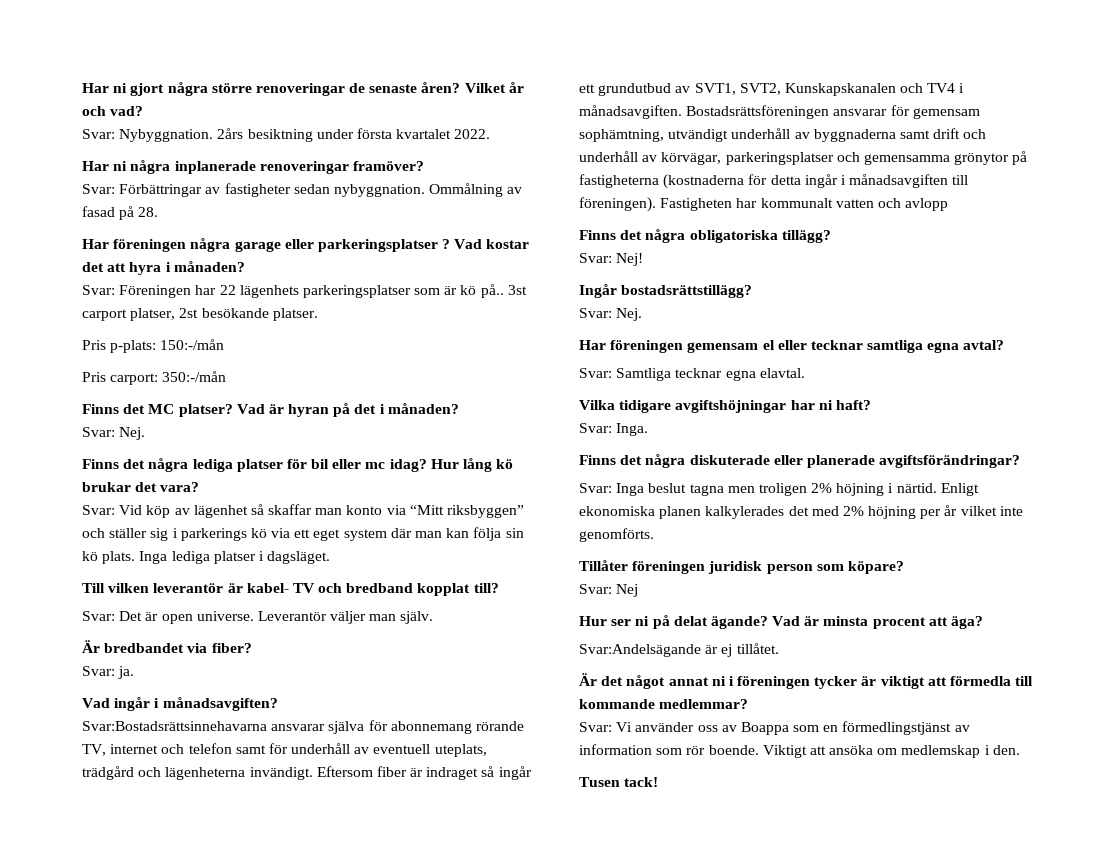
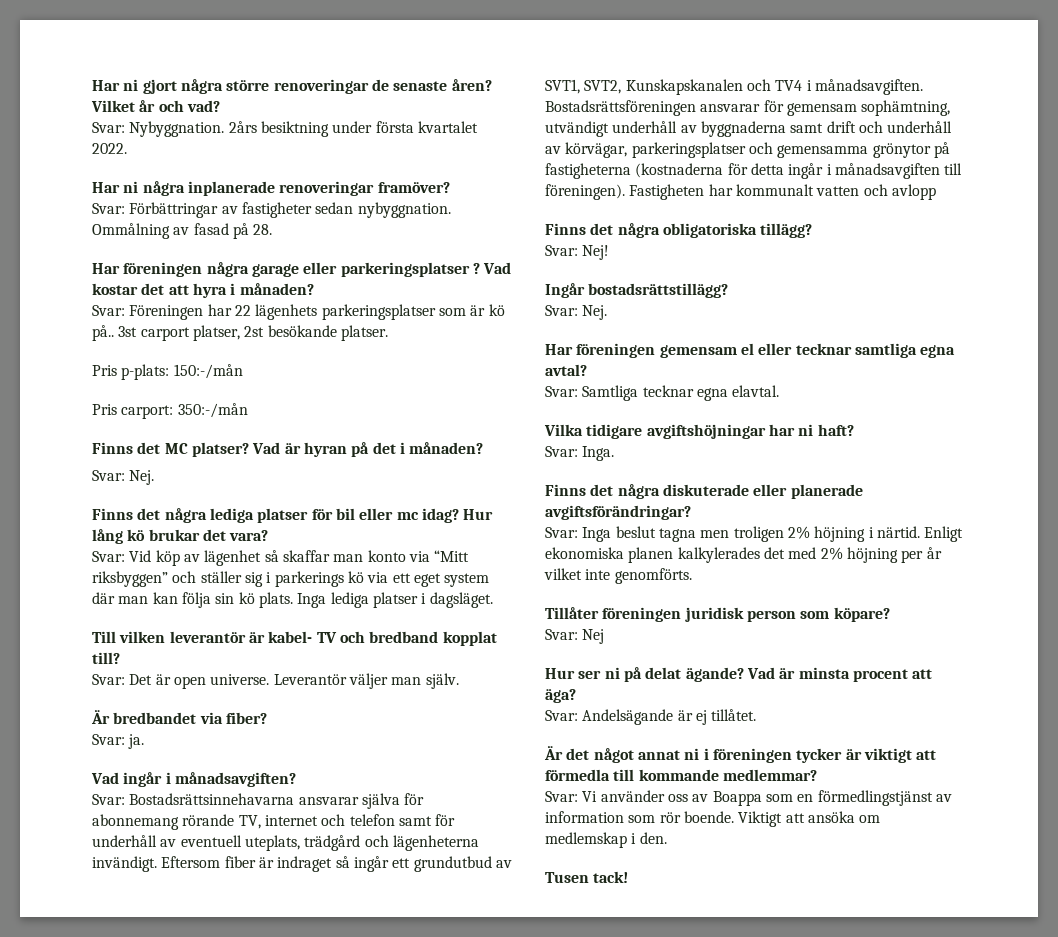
- Svar:Bostadsrättsinnehavarna ansvarar själva för abonnemang rörande TV, internet och telefon samt för underhåll av eventuell uteplats, trädgård och lägenheterna invändigt.
+ Svar: Bostadsrättsinnehavarna ansvarar själva för abonnemang rörande TV, internet och telefon samt för underhåll av eventuell uteplats, trädgård och lägenheterna invändigt.
- Svar:Andelsägande är ej tillåtet.
+ Svar: Andelsägande är ej tillåtet.

